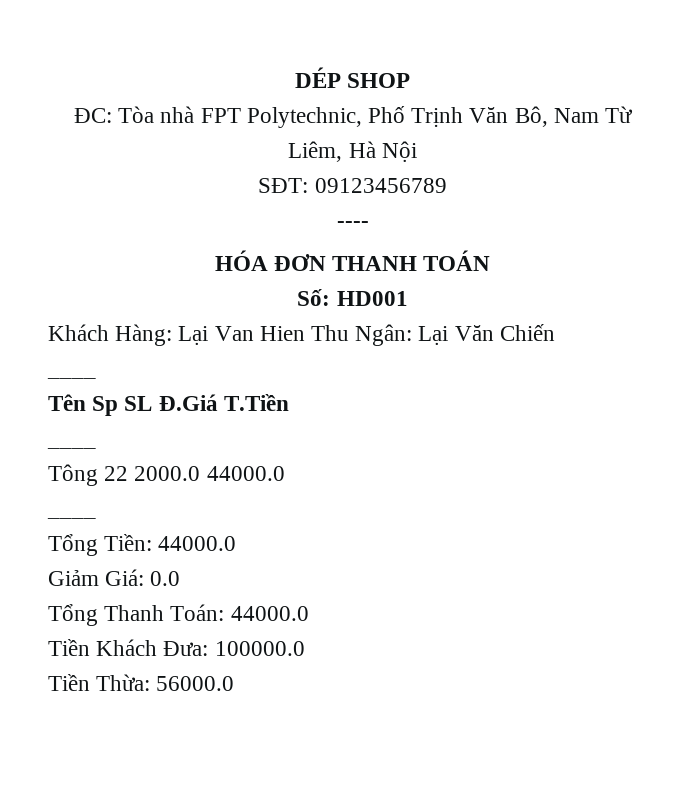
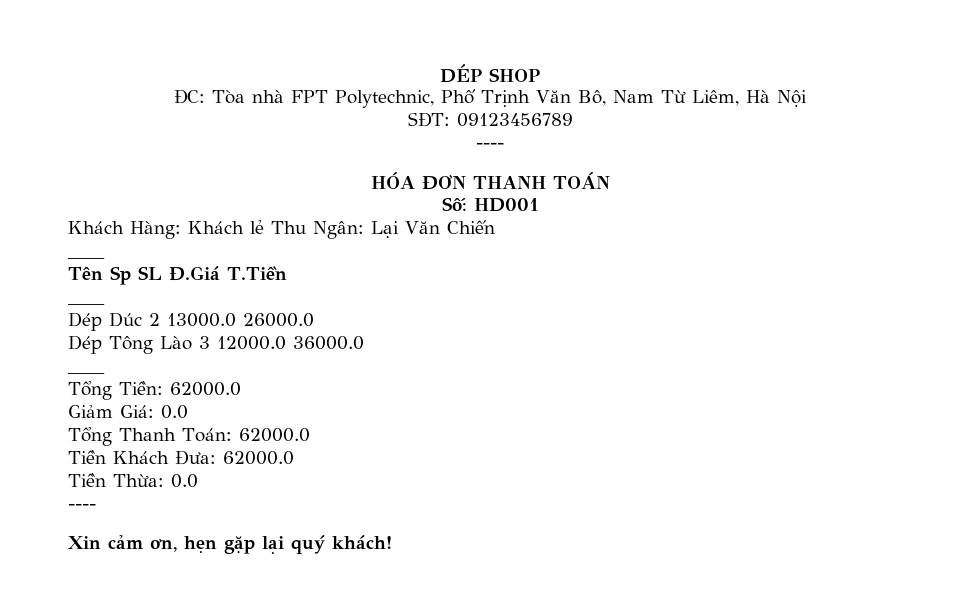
- Khách Hàng: Lại Van Hien Thu Ngân: Lại Văn Chiến
+ Khách Hàng: Khách lẻ Thu Ngân: Lại Văn Chiến
- Tông 22 2000.0 44000.0
+ Dép Dúc 2 13000.0 26000.0
+ Dép Tông Lào 3 12000.0 36000.0
- Tổng Tiền: 44000.0
+ Tổng Tiền: 62000.0
- Tổng Thanh Toán: 44000.0
+ Tổng Thanh Toán: 62000.0
- Tiền Khách Đưa: 100000.0
+ Tiền Khách Đưa: 62000.0
- Tiền Thừa: 56000.0
+ Tiền Thừa: 0.0
+ ----
+ Xin cảm ơn, hẹn gặp lại quý khách!

